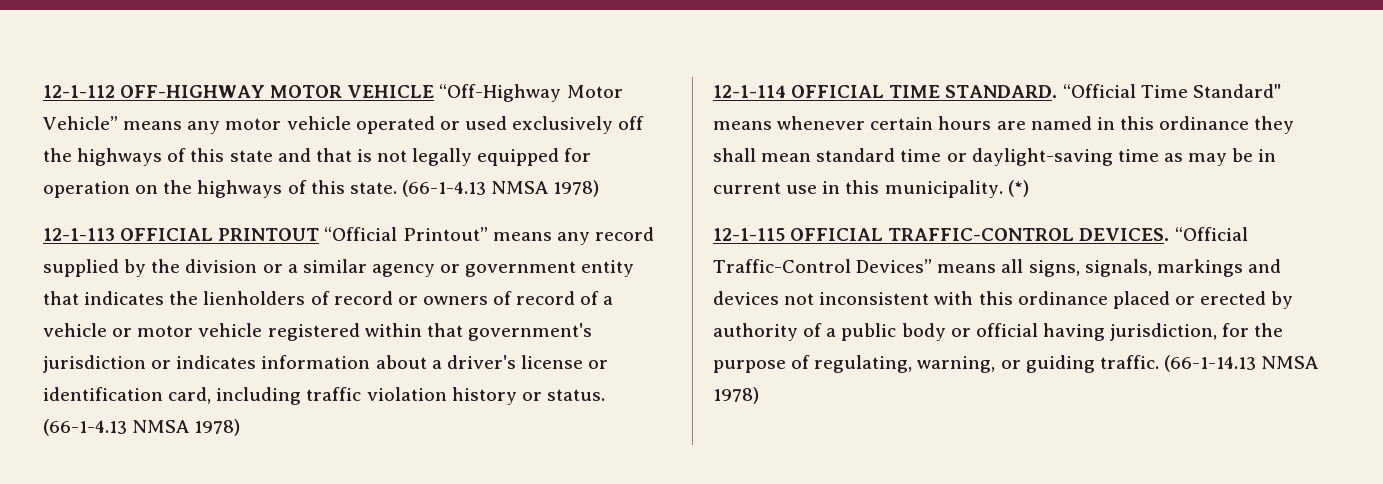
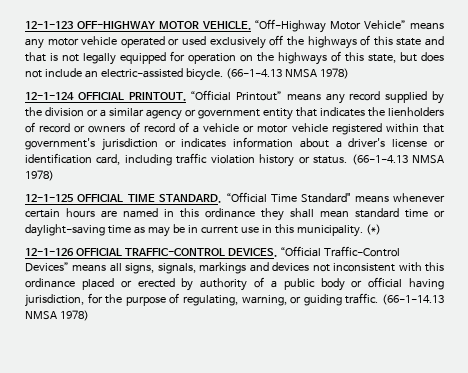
- 12-1-112 OFF-HIGHWAY MOTOR VEHICLE “Off-Highway Motor Vehicle” means any motor vehicle operated or used exclusively off the highways of this state and that is not legally equipped for operation on the highways of this state. (66-1-4.13 NMSA 1978)
- 12-1-113 OFFICIAL PRINTOUT “Official Printout” means any record supplied by the division or a similar agency or government entity that indicates the lienholders of record or owners of record of a vehicle or motor vehicle registered within that government's jurisdiction or indicates information about a driver's license or identification card, including traffic violation history or status.
+ 12-1-123 OFF-HIGHWAY MOTOR VEHICLE. “Off-Highway Motor Vehicle” means any motor vehicle operated or used exclusively off the highways of this state and that is not legally equipped for operation on the highways of this state, but does not include an electric-assisted bicycle. (66-1-4.13 NMSA 1978)
+ 12-1-124 OFFICIAL PRINTOUT. “Official Printout” means any record supplied by the division or a similar agency or government entity that indicates the lienholders of record or owners of record of a vehicle or motor vehicle registered within that government's jurisdiction or indicates information about a driver's license or identification card, including traffic violation history or status.
- 12-1-114 OFFICIAL TIME STANDARD.
+ 12-1-125 OFFICIAL TIME STANDARD.
- 12-1-115 OFFICIAL TRAFFIC-CONTROL DEVICES.
+ 12-1-126 OFFICIAL TRAFFIC-CONTROL DEVICES.

